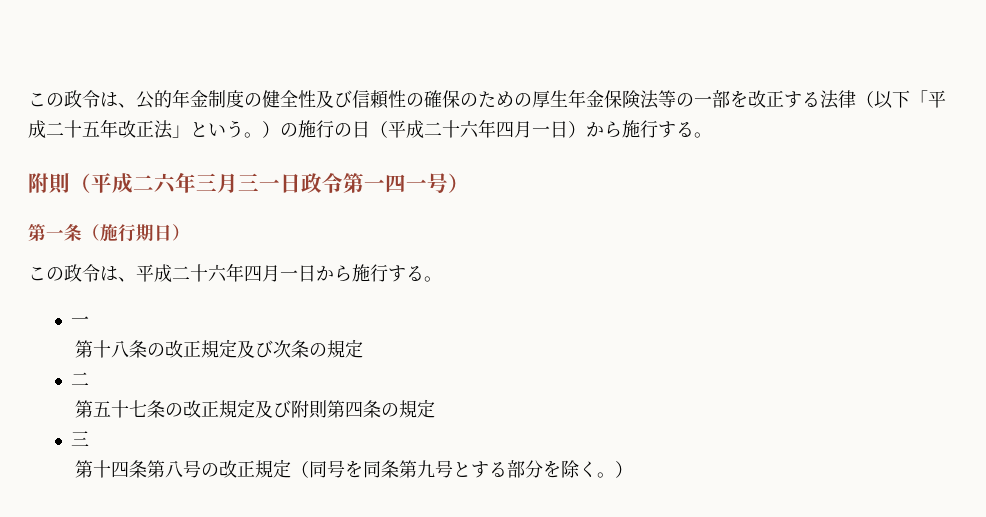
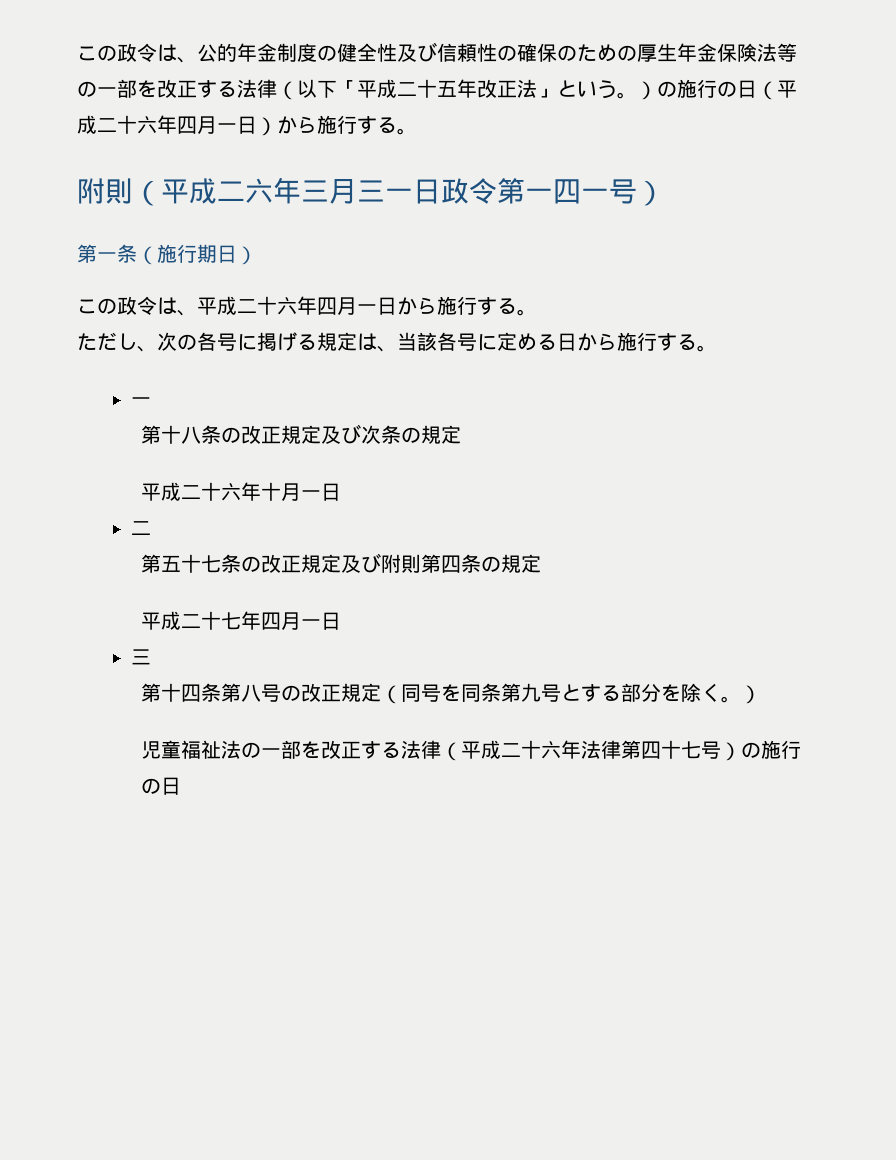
+ ただし、次の各号に掲げる規定は、当該各号に定める日から施行する。
+ 平成二十六年十月一日
+ 平成二十七年四月一日
+ 児童福祉法の一部を改正する法律（平成二十六年法律第四十七号）の施行の日

